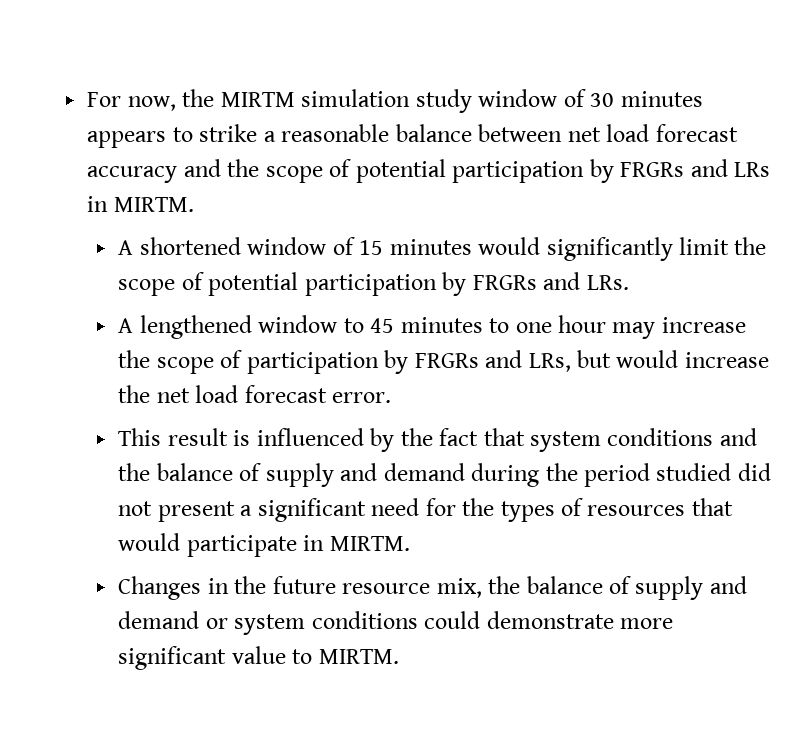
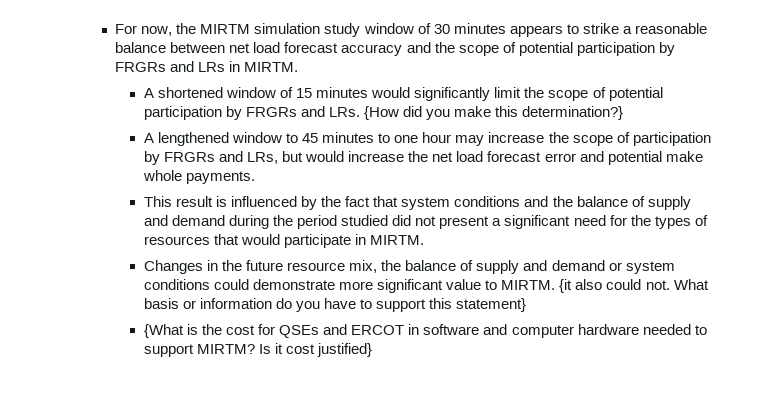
- A shortened window of 15 minutes would significantly limit the scope of potential participation by FRGRs and LRs.
+ A shortened window of 15 minutes would significantly limit the scope of potential participation by FRGRs and LRs. {How did you make this determination?}
- A lengthened window to 45 minutes to one hour may increase the scope of participation by FRGRs and LRs, but would increase the net load forecast error.
+ A lengthened window to 45 minutes to one hour may increase the scope of participation by FRGRs and LRs, but would increase the net load forecast error and potential make whole payments.
+ {it also could not. What basis or information do you have to support this statement}
+ {What is the cost for QSEs and ERCOT in software and computer hardware needed to support MIRTM? Is it cost justified}

